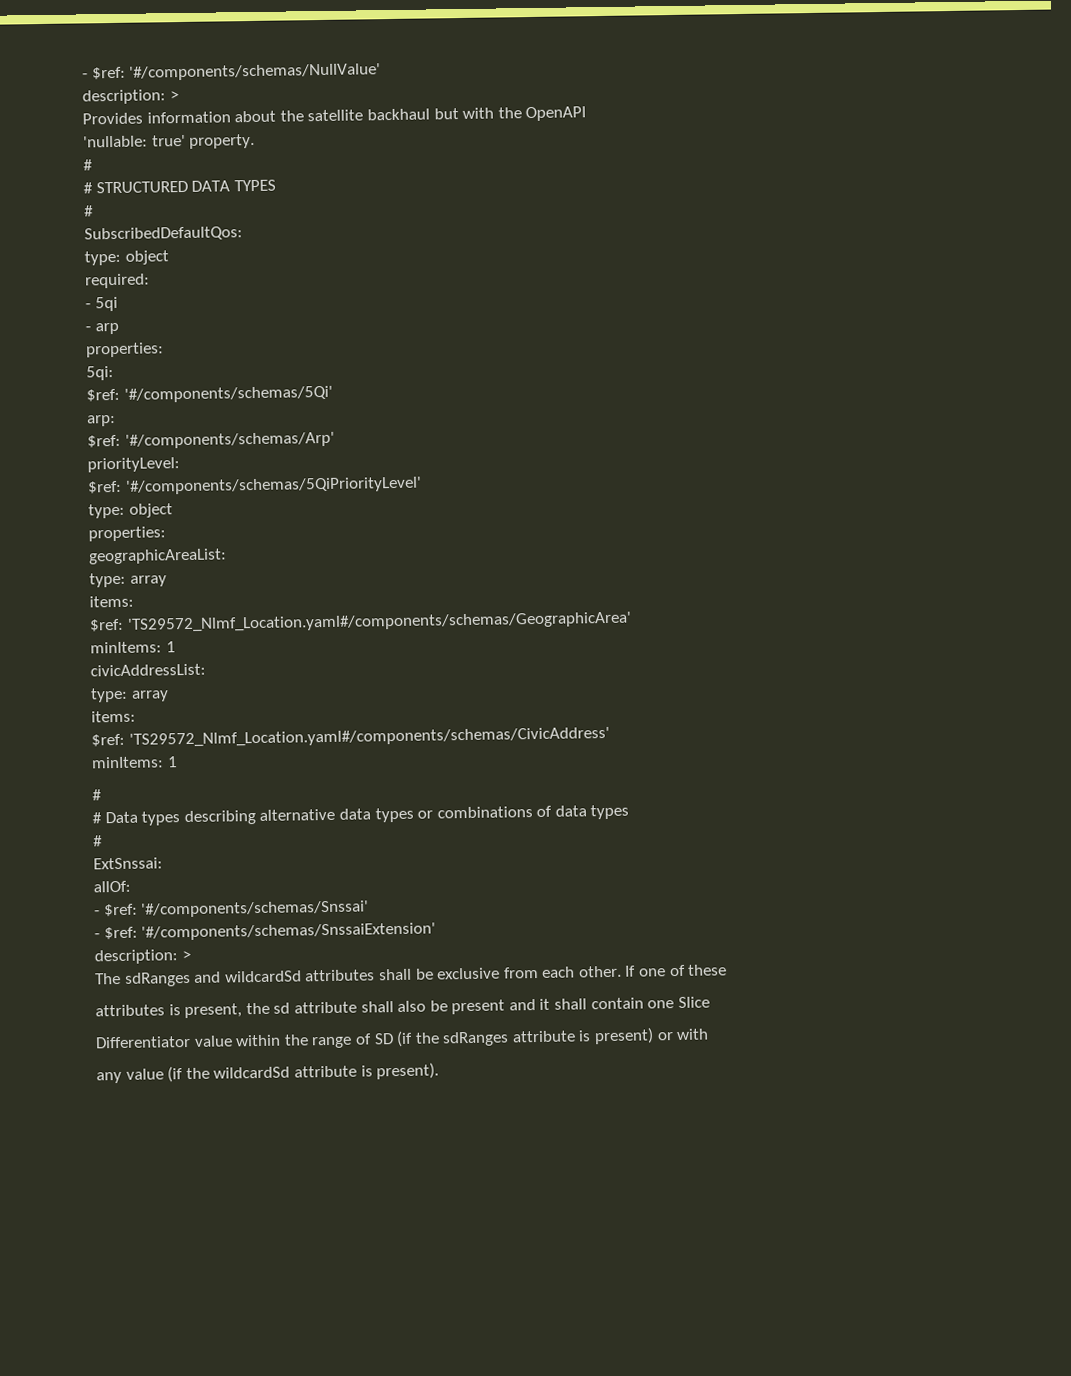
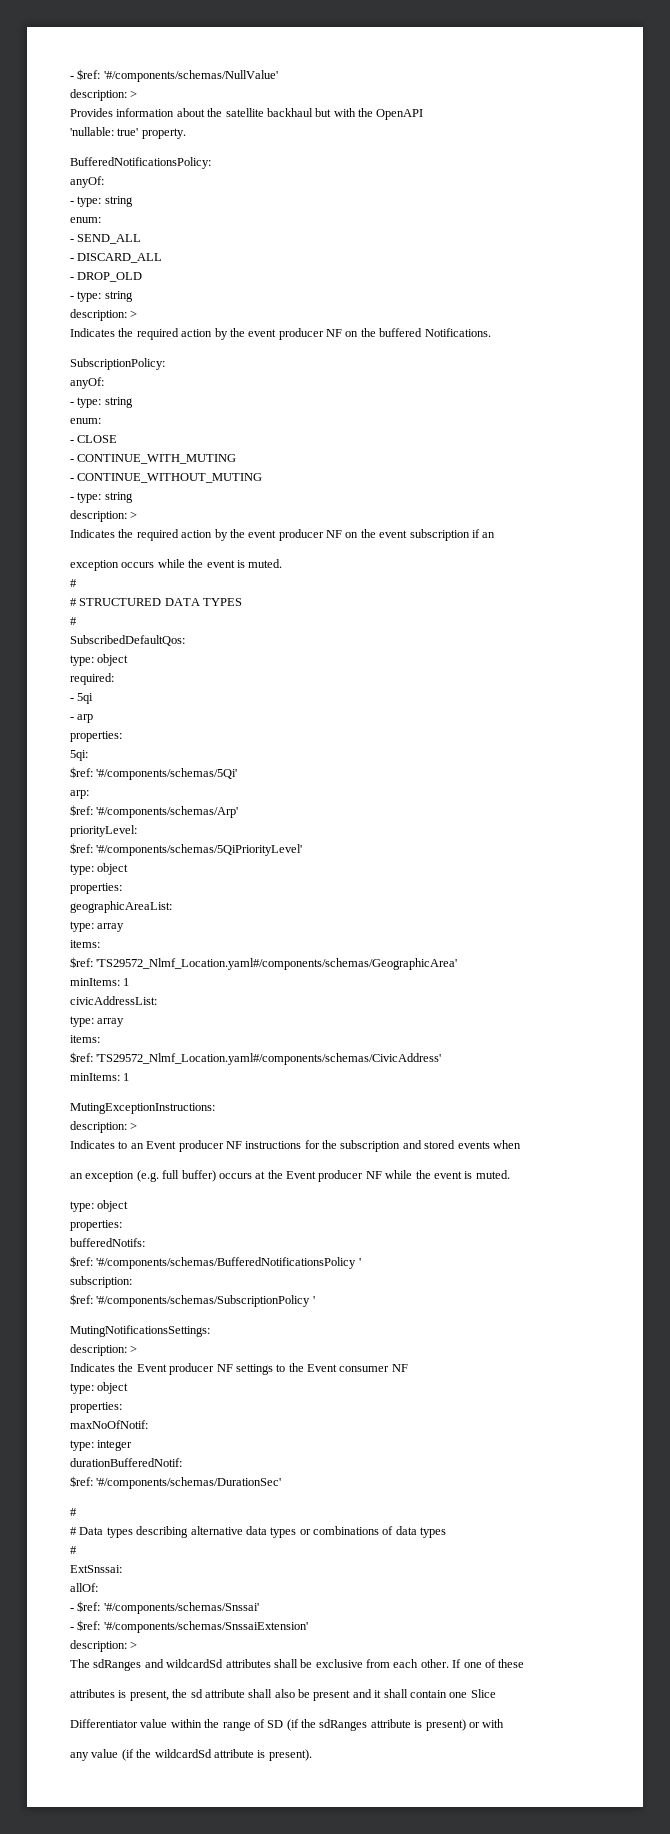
+ BufferedNotificationsPolicy:
+ anyOf:
+ - type: string
+ enum:
+ - SEND_ALL
+ - DISCARD_ALL
+ - DROP_OLD
+ - type: string
+ description: >
+ Indicates the required action by the event producer NF on the buffered Notifications.
+ SubscriptionPolicy:
+ anyOf:
+ - type: string
+ enum:
+ - CLOSE
+ - CONTINUE_WITH_MUTING
+ - CONTINUE_WITHOUT_MUTING
+ - type: string
+ description: >
+ Indicates the required action by the event producer NF on the event subscription if an
+ exception occurs while the event is muted.
+ MutingExceptionInstructions:
+ description: >
+ Indicates to an Event producer NF instructions for the subscription and stored events when
+ an exception (e.g. full buffer) occurs at the Event producer NF while the event is muted.
+ type: object
+ properties:
+ bufferedNotifs:
+ $ref: '#/components/schemas/BufferedNotificationsPolicy '
+ subscription:
+ $ref: '#/components/schemas/SubscriptionPolicy '
+ MutingNotificationsSettings:
+ description: >
+ Indicates the Event producer NF settings to the Event consumer NF
+ type: object
+ properties:
+ maxNoOfNotif:
+ type: integer
+ durationBufferedNotif:
+ $ref: '#/components/schemas/DurationSec'

